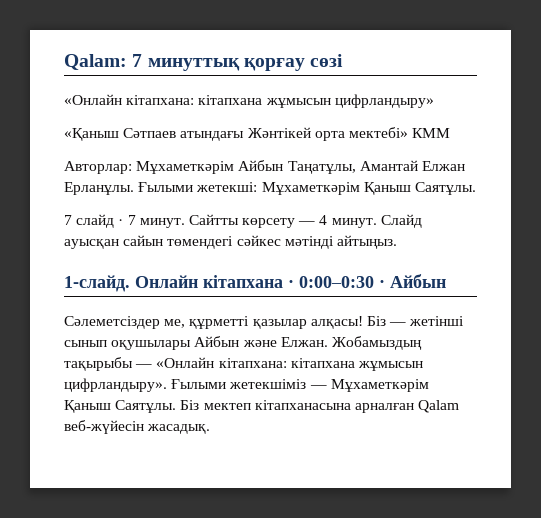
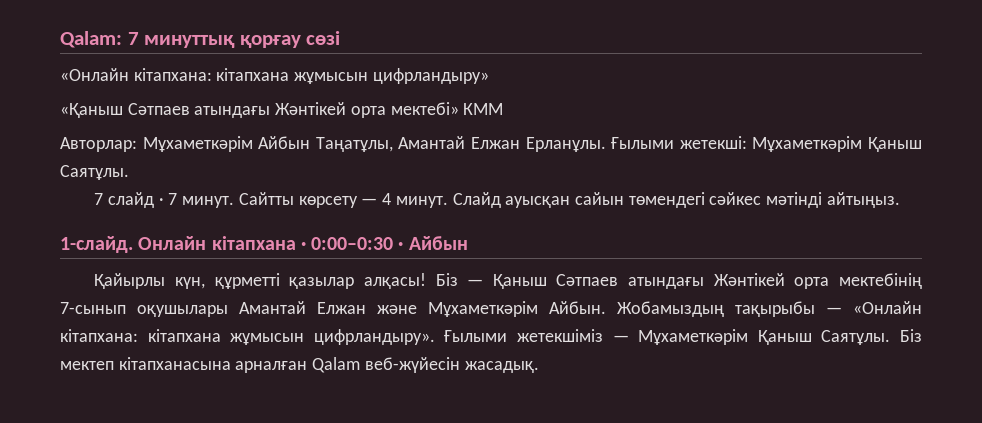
- Сәлеметсіздер ме, құрметті қазылар алқасы!
+ Қайырлы күн, құрметті қазылар алқасы!
- Біз — жетінші сынып оқушылары Айбын және Елжан.
+ Біз — Қаныш Сәтпаев атындағы Жәнтікей орта мектебінің 7-сынып оқушылары Амантай Елжан және Мұхаметкәрім Айбын.

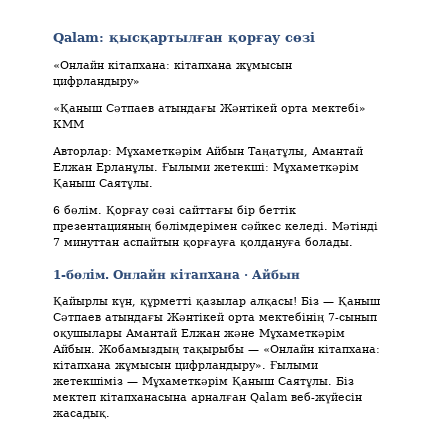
- Qalam: 7 минуттық қорғау сөзі
+ Qalam: қысқартылған қорғау сөзі
- 7 слайд · 7 минут. Сайтты көрсету — 4 минут. Слайд ауысқан сайын төмендегі сәйкес мәтінді айтыңыз.
- 1-слайд.
+ 6 бөлім. Қорғау сөзі сайттағы бір беттік презентацияның бөлімдерімен сәйкес келеді. Мәтінді 7 минуттан аспайтын қорғауға қолдануға болады.
+ 1-бөлім.
- Онлайн кітапхана · 0:00–0:30 · Айбын
+ Онлайн кітапхана · Айбын

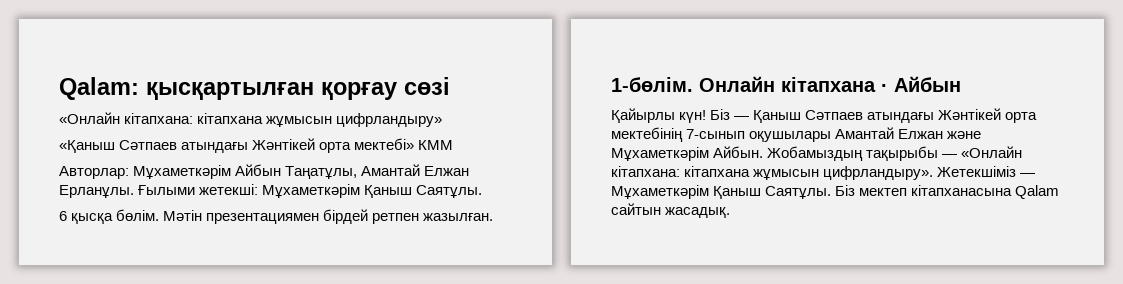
- 6 бөлім. Қорғау сөзі сайттағы бір беттік презентацияның бөлімдерімен сәйкес келеді. Мәтінді 7 минуттан аспайтын қорғауға қолдануға болады.
+ 6 қысқа бөлім. Мәтін презентациямен бірдей ретпен жазылған.
- Қайырлы күн, құрметті қазылар алқасы!
+ Қайырлы күн!
- Ғылыми жетекшіміз — Мұхаметкәрім Қаныш Саятұлы.
+ Жетекшіміз — Мұхаметкәрім Қаныш Саятұлы.
- Біз мектеп кітапханасына арналған Qalam веб-жүйесін жасадық.
+ Біз мектеп кітапханасына Qalam сайтын жасадық.

